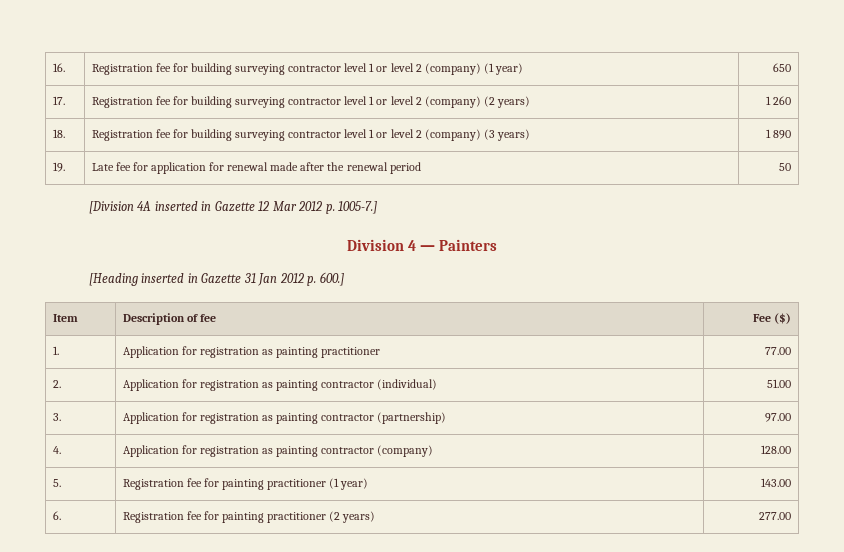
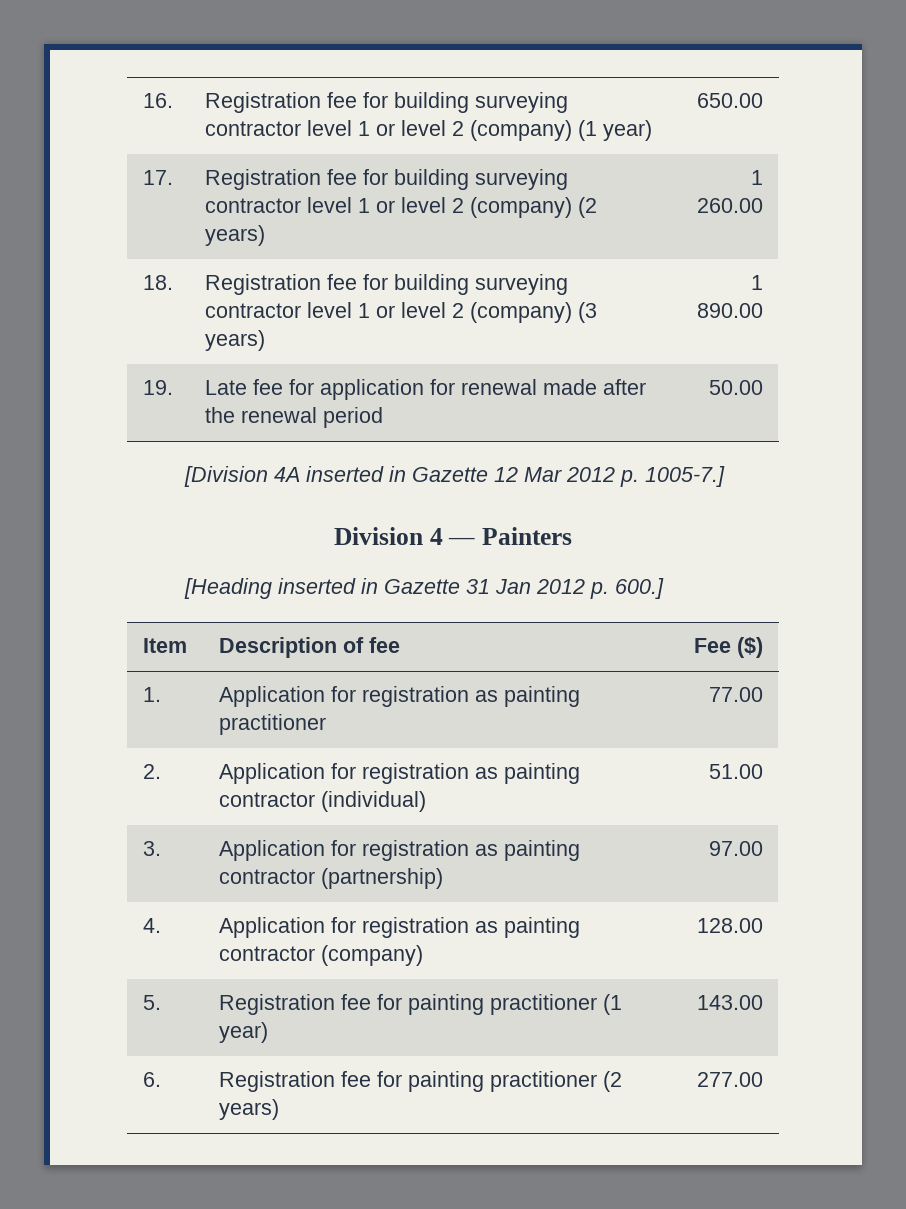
- 16. | Registration fee for building surveying contractor level 1 or level 2 (company) (1 year) | 650
+ 16. | Registration fee for building surveying contractor level 1 or level 2 (company) (1 year) | 650.00
- 17. | Registration fee for building surveying contractor level 1 or level 2 (company) (2 years) | 1 260
+ 17. | Registration fee for building surveying contractor level 1 or level 2 (company) (2 years) | 1 260.00
- 18. | Registration fee for building surveying contractor level 1 or level 2 (company) (3 years) | 1 890
+ 18. | Registration fee for building surveying contractor level 1 or level 2 (company) (3 years) | 1 890.00
- 19. | Late fee for application for renewal made after the renewal period | 50
+ 19. | Late fee for application for renewal made after the renewal period | 50.00

